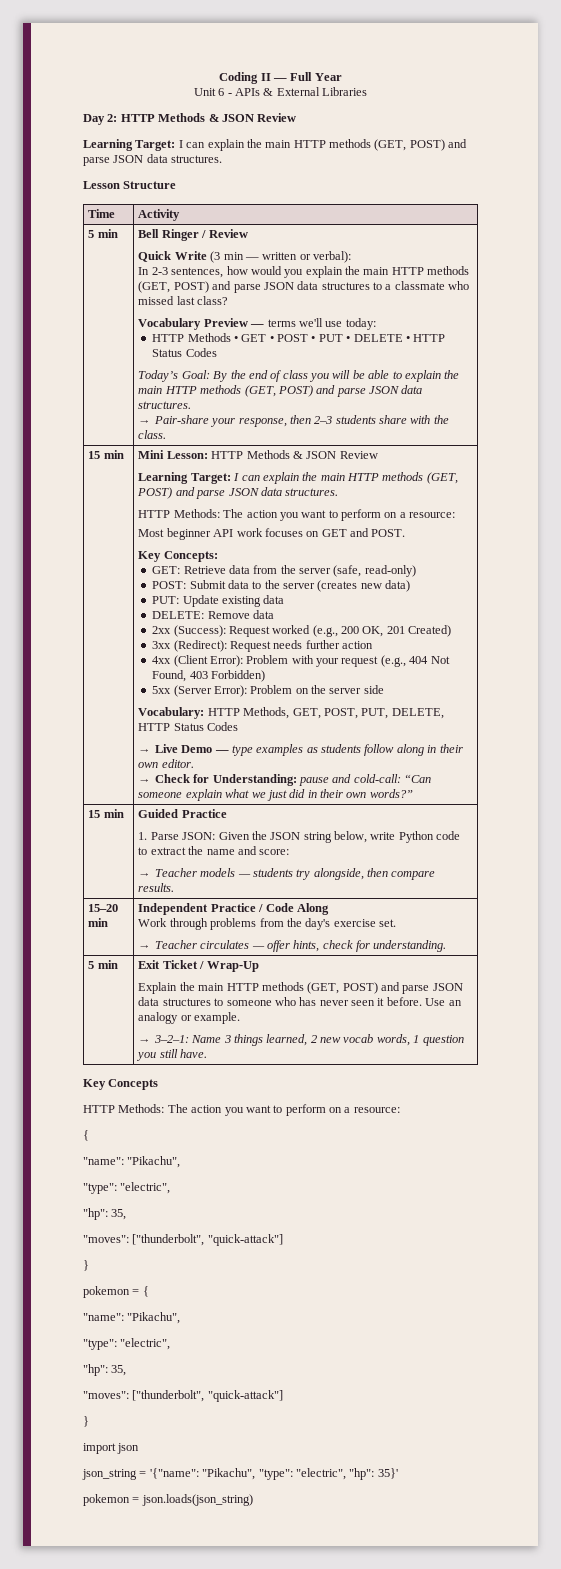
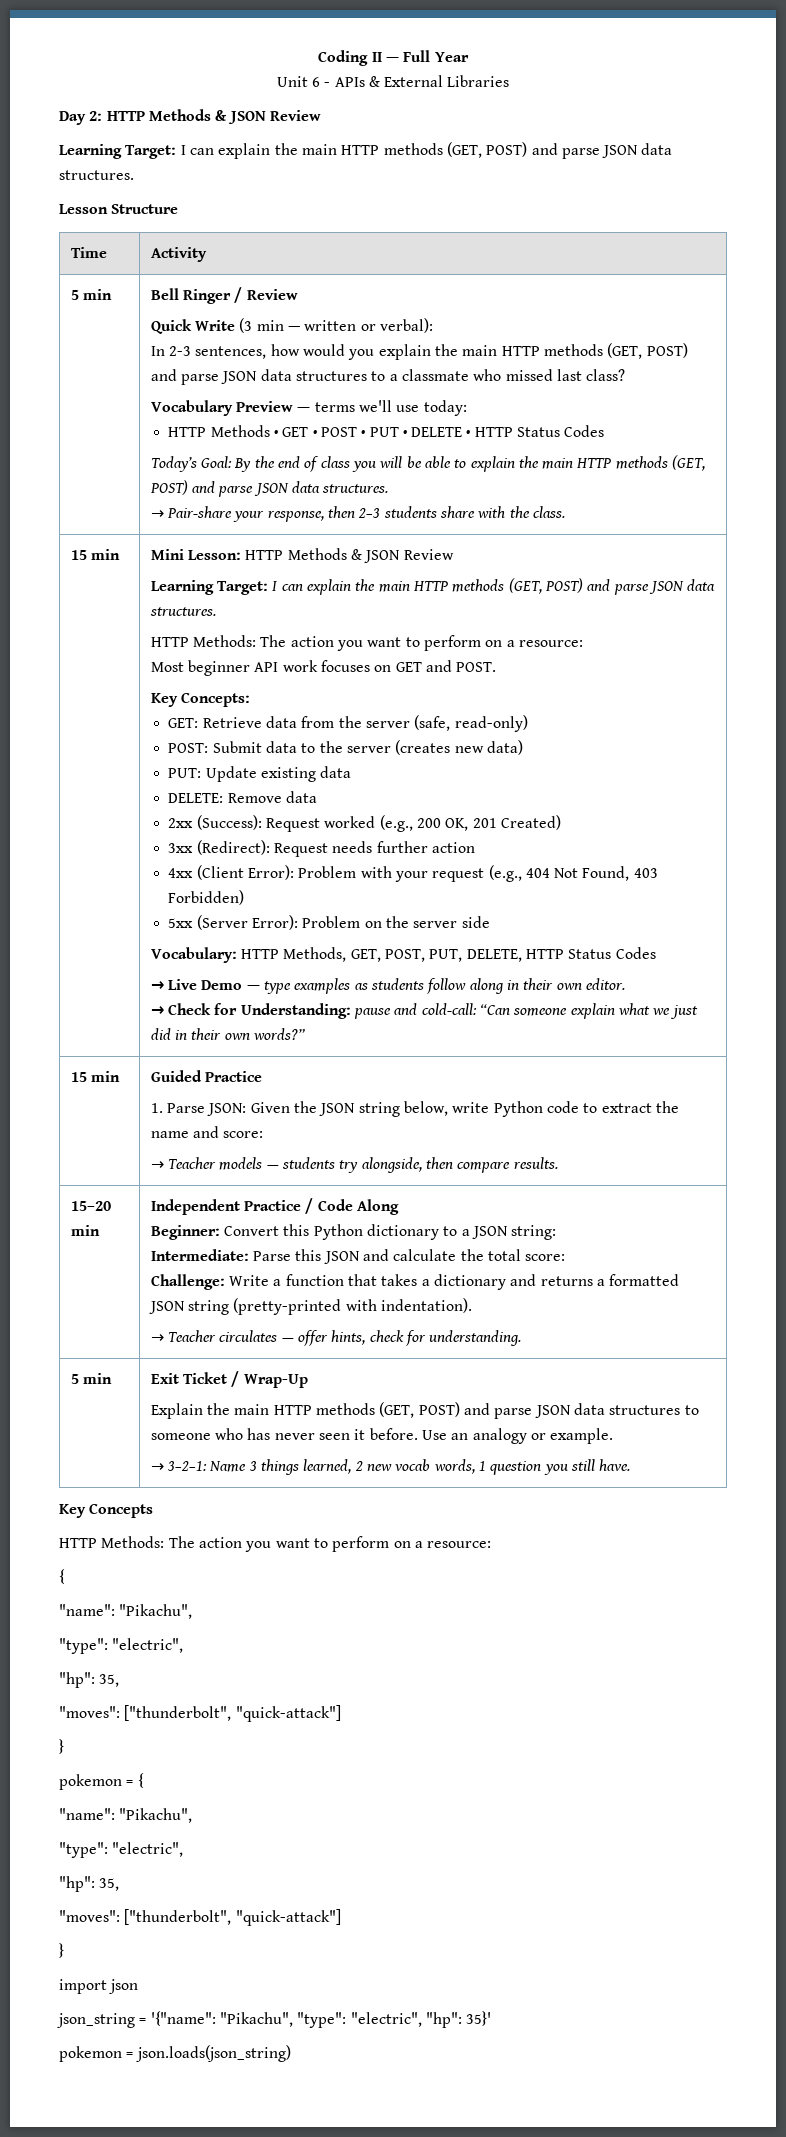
- Work through problems from the day's exercise set.
+ Beginner: Convert this Python dictionary to a JSON string:
+ Intermediate: Parse this JSON and calculate the total score:
+ Challenge: Write a function that takes a dictionary and returns a formatted JSON string (pretty-printed with indentation).

